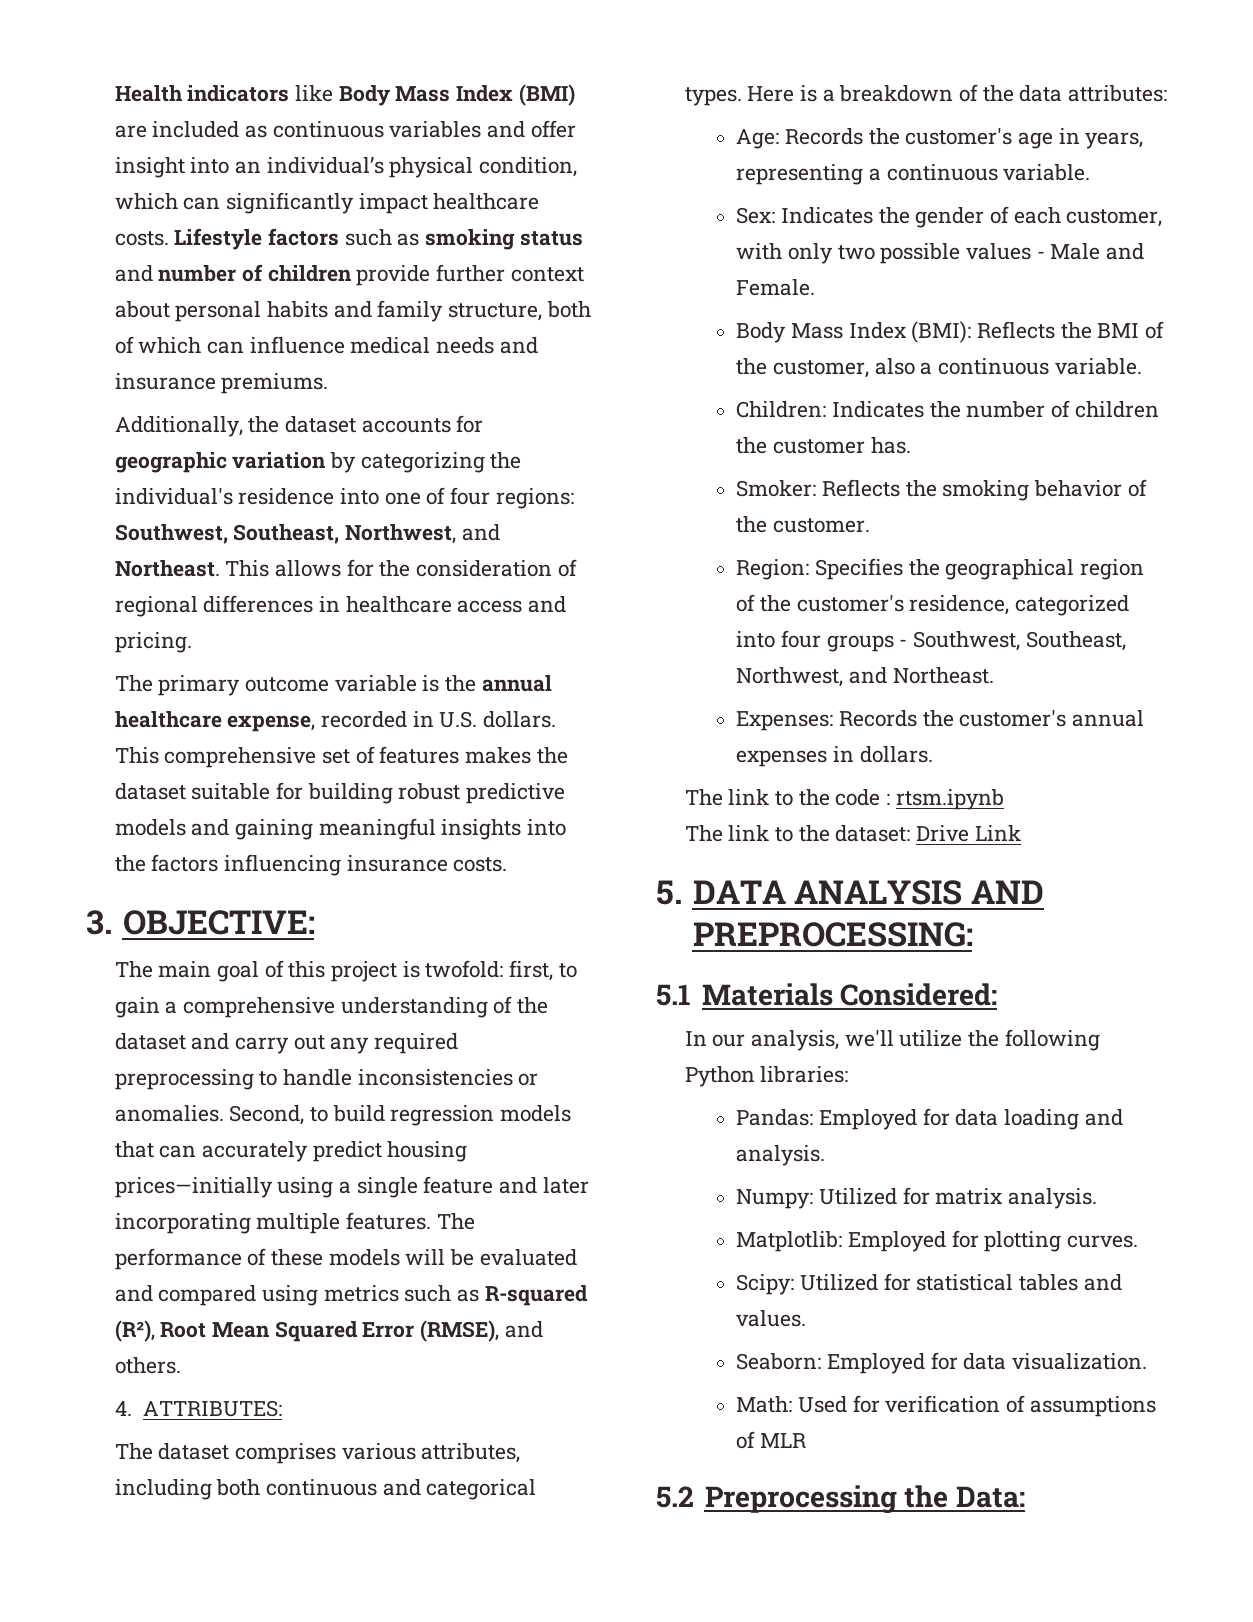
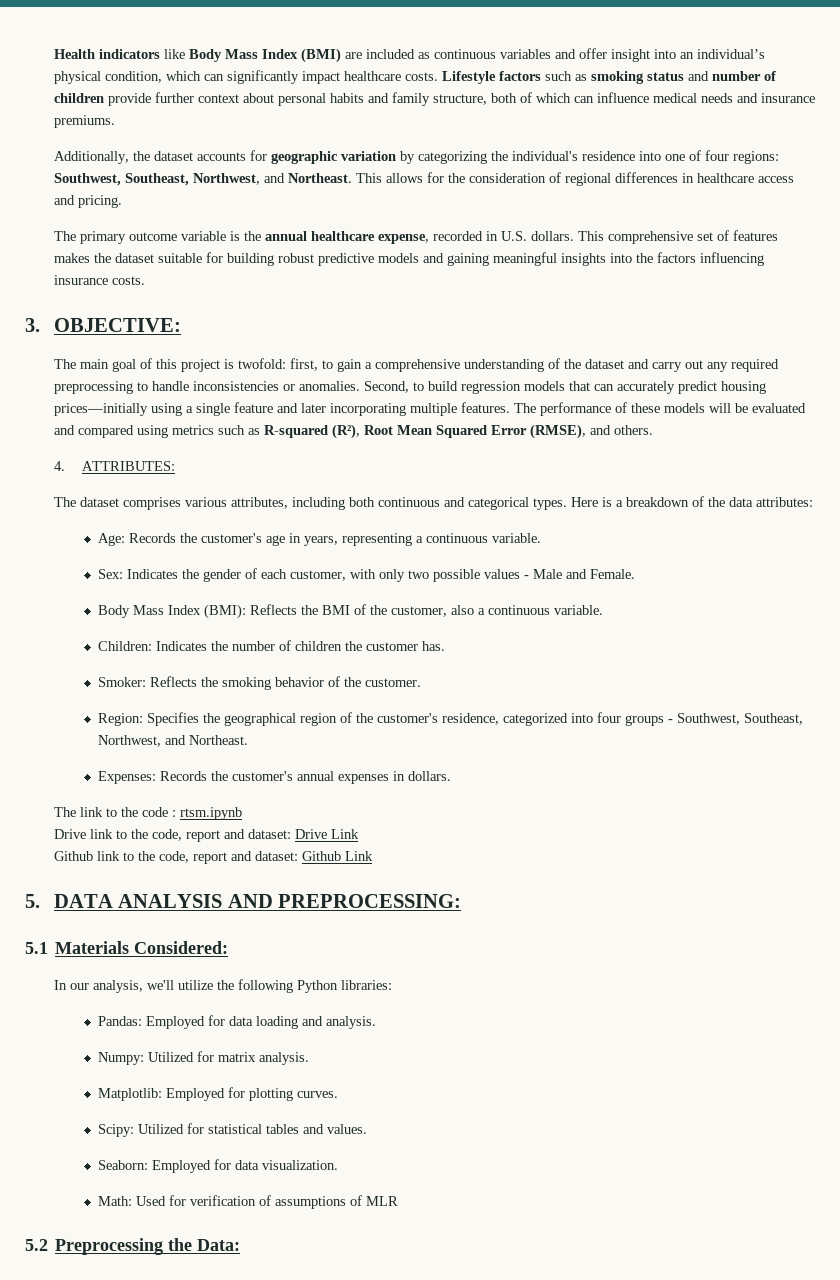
- The link to the dataset: Drive Link
+ Drive link to the code, report and dataset: Drive Link
+ Github link to the code, report and dataset: Github Link

